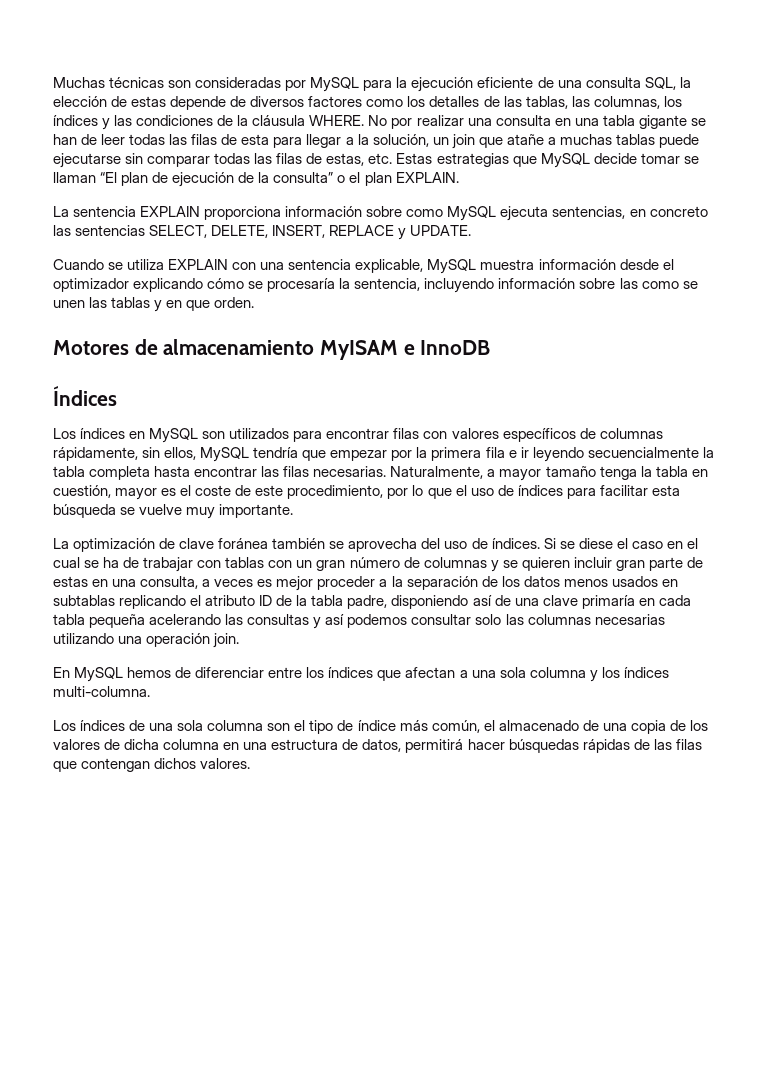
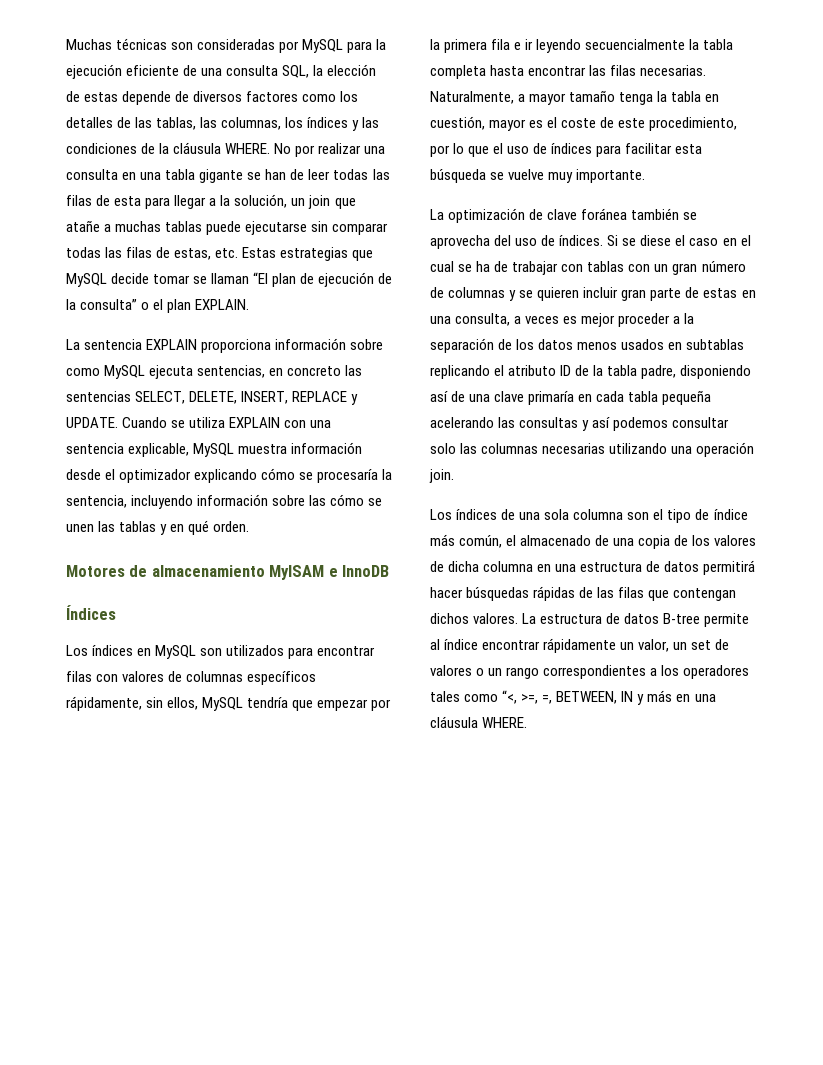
- La sentencia EXPLAIN proporciona información sobre como MySQL ejecuta sentencias, en concreto las sentencias SELECT, DELETE, INSERT, REPLACE y UPDATE.
- Cuando se utiliza EXPLAIN con una sentencia explicable, MySQL muestra información desde el optimizador explicando cómo se procesaría la sentencia, incluyendo información sobre las como se unen las tablas y en que orden.
+ La sentencia EXPLAIN proporciona información sobre como MySQL ejecuta sentencias, en concreto las sentencias SELECT, DELETE, INSERT, REPLACE y UPDATE. Cuando se utiliza EXPLAIN con una sentencia explicable, MySQL muestra información desde el optimizador explicando cómo se procesaría la sentencia, incluyendo información sobre las cómo se unen las tablas y en qué orden.
- Los índices en MySQL son utilizados para encontrar filas con valores específicos de columnas rápidamente, sin ellos, MySQL tendría que empezar por la primera fila e ir leyendo secuencialmente la tabla completa hasta encontrar las filas necesarias.
+ Los índices en MySQL son utilizados para encontrar filas con valores de columnas específicos rápidamente, sin ellos, MySQL tendría que empezar por la primera fila e ir leyendo secuencialmente la tabla completa hasta encontrar las filas necesarias.
- En MySQL hemos de diferenciar entre los índices que afectan a una sola columna y los índices multi-columna.
- Los índices de una sola columna son el tipo de índice más común, el almacenado de una copia de los valores de dicha columna en una estructura de datos, permitirá hacer búsquedas rápidas de las filas que contengan dichos valores.
+ Los índices de una sola columna son el tipo de índice más común, el almacenado de una copia de los valores de dicha columna en una estructura de datos permitirá hacer búsquedas rápidas de las filas que contengan dichos valores.
+ La estructura de datos B-tree permite al índice encontrar rápidamente un valor, un set de valores o un rango correspondientes a los operadores tales como “<, >=, =, BETWEEN, IN y más en una cláusula WHERE.

